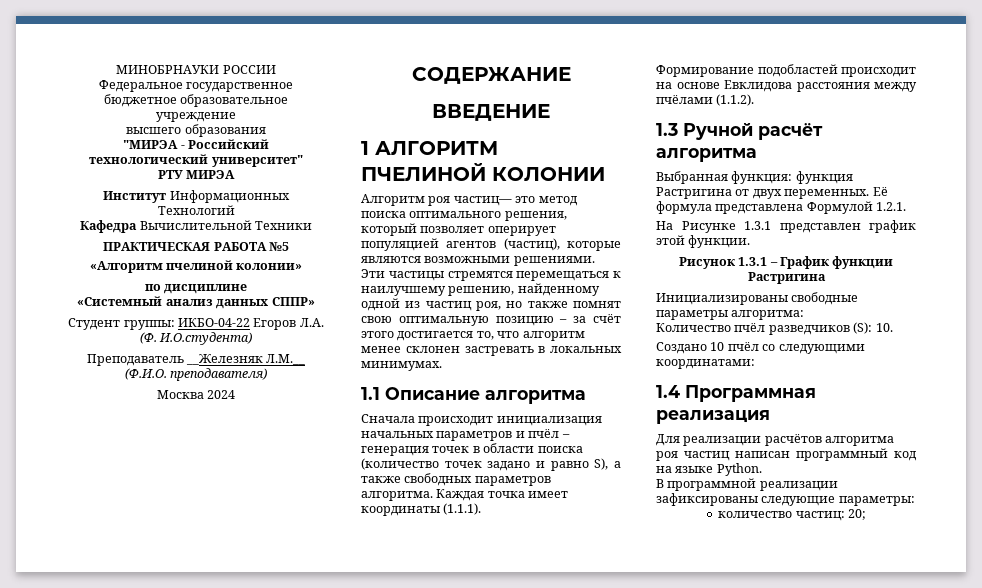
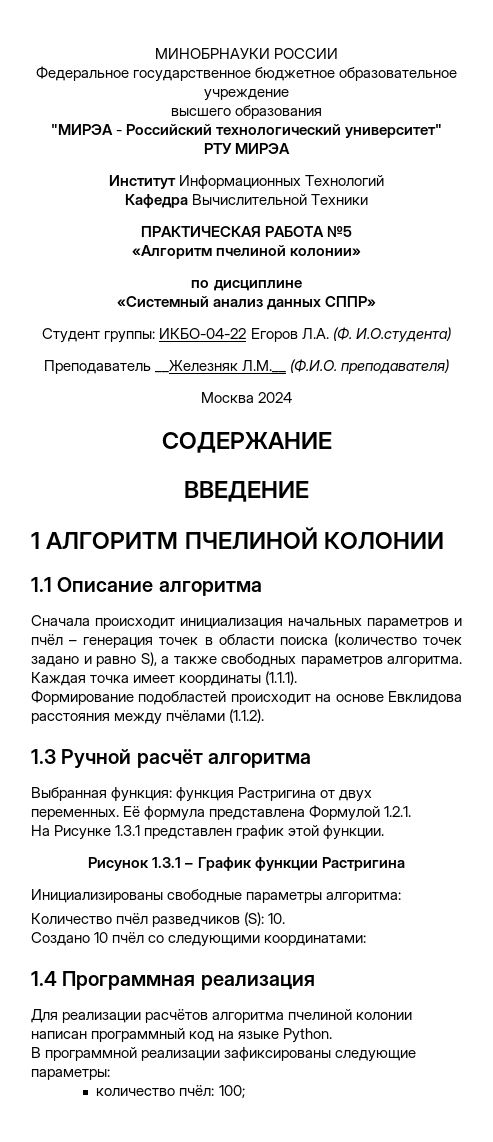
- Алгоритм роя частиц— это метод поиска оптимального решения, который позволяет оперирует популяцией агентов (частиц), которые являются возможными решениями. Эти частицы стремятся перемещаться к наилучшему решению, найденному одной из частиц роя, но также помнят свою оптимальную позицию – за счёт этого достигается то, что алгоритм менее склонен застревать в локальных минимумах.
- Для реализации расчётов алгоритма роя частиц написан программный код на языке Python.
+ Для реализации расчётов алгоритма пчелиной колонии написан программный код на языке Python.
- количество частиц: 20;
+ количество пчёл: 100;

